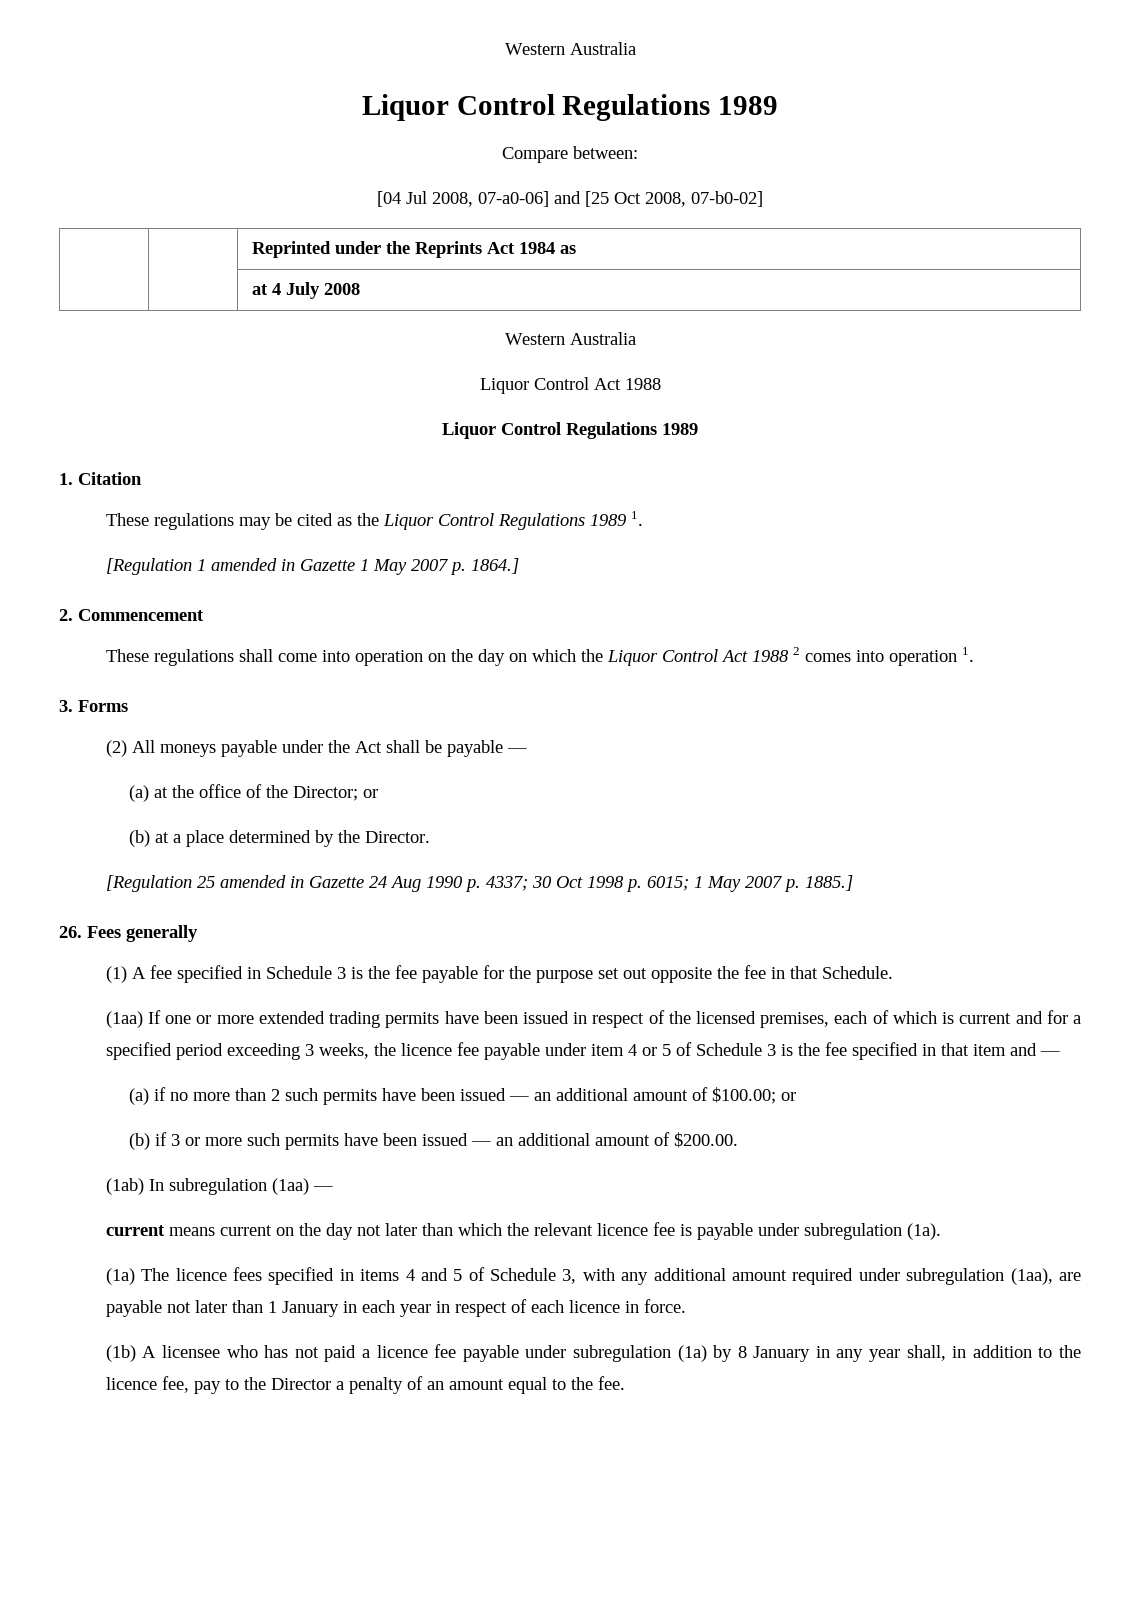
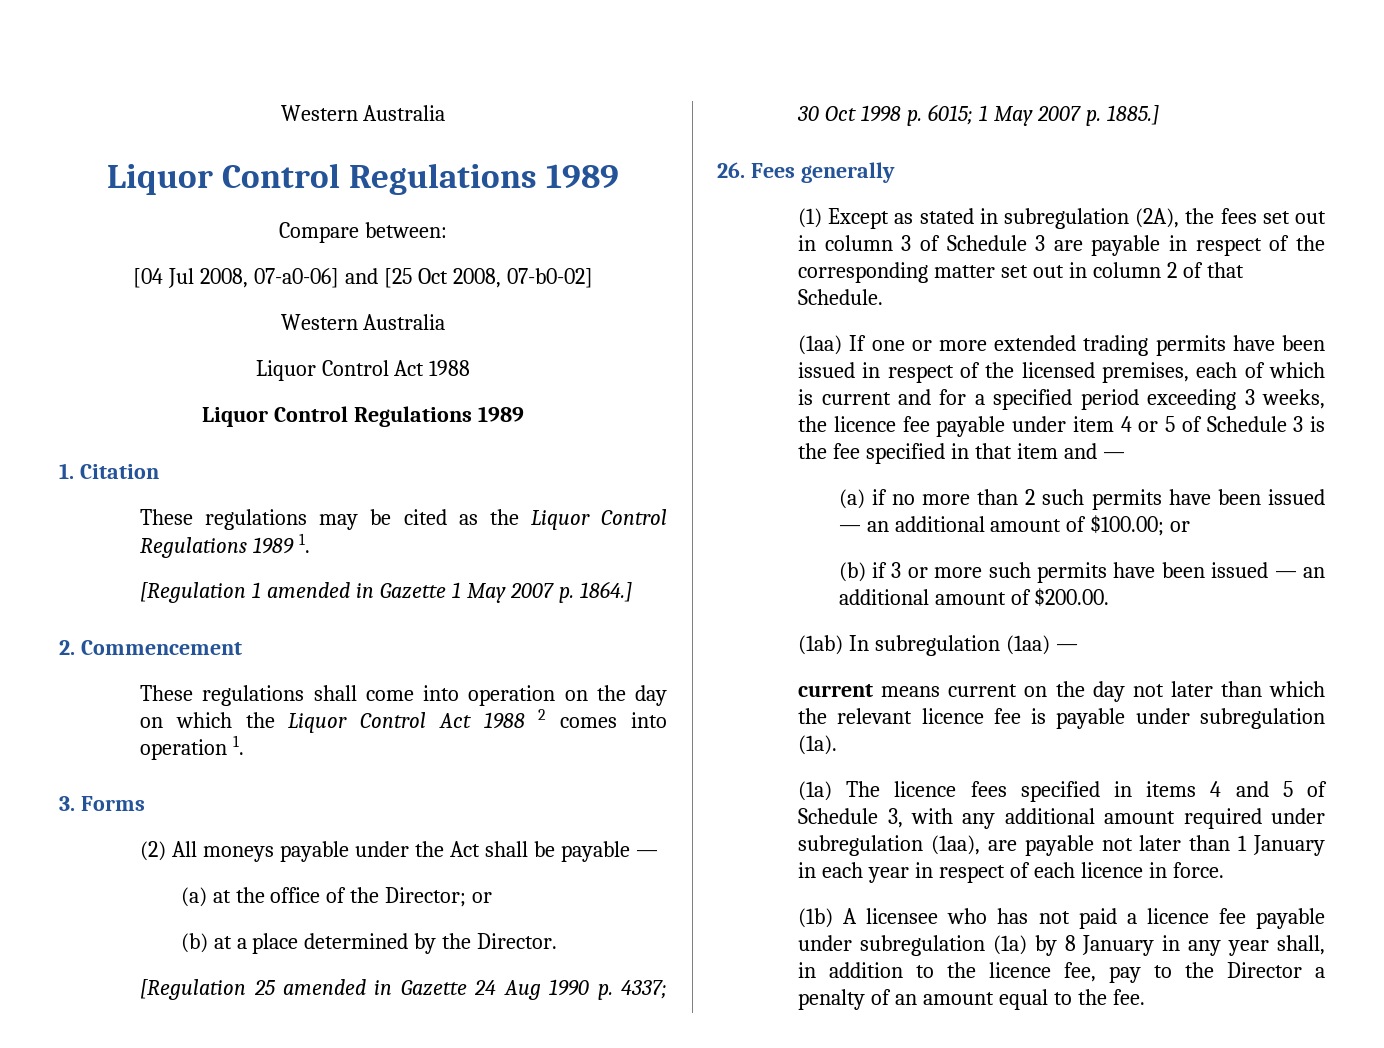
- | | Reprinted under the Reprints Act 1984 as
- | | at 4 July 2008
- (1) A fee specified in Schedule 3 is the fee payable for the purpose set out opposite the fee in that Schedule.
+ (1) Except as stated in subregulation (2A), the fees set out in column 3 of Schedule 3 are payable in respect of the corresponding matter set out in column 2 of that Schedule.

